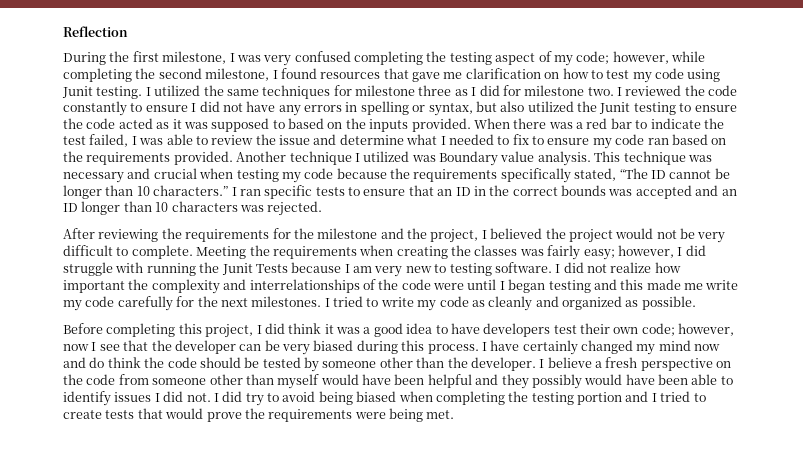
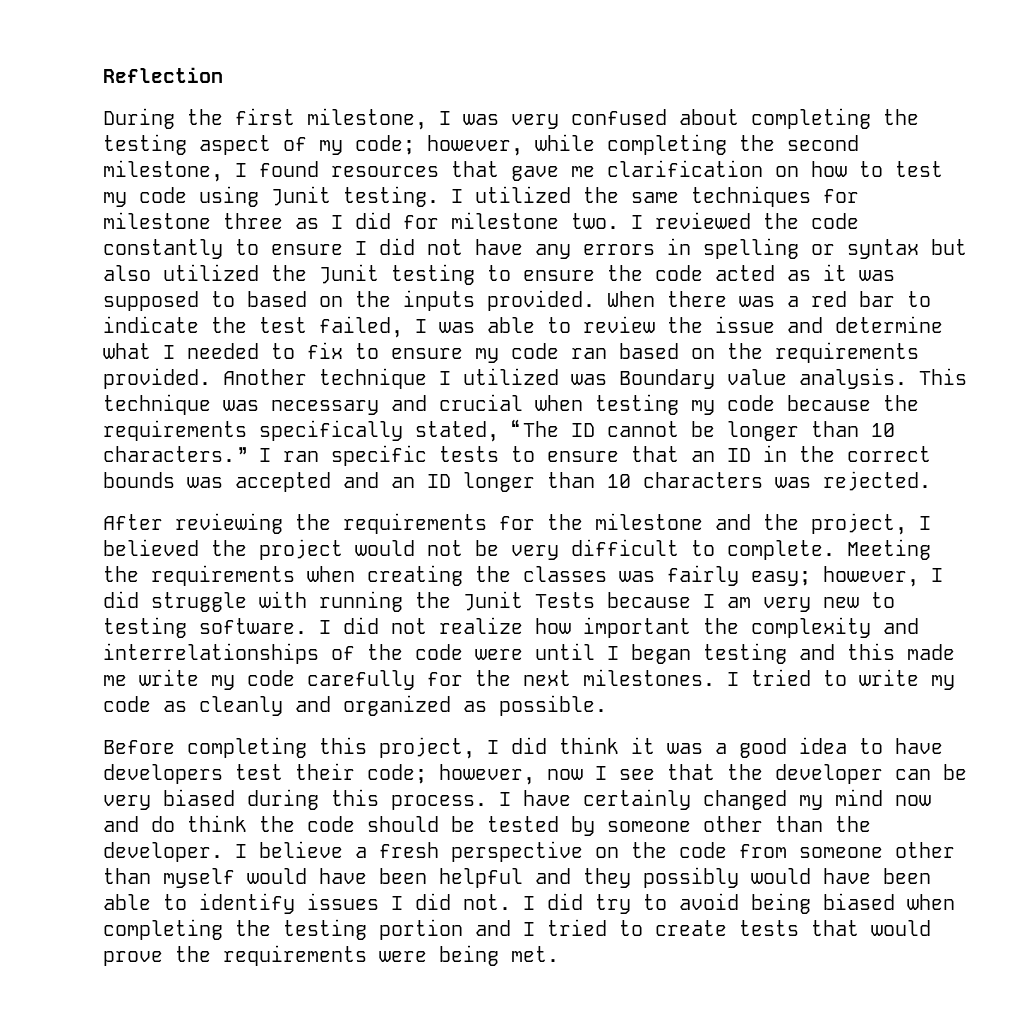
- During the first milestone, I was very confused completing the testing aspect of my code; however, while completing the second milestone, I found resources that gave me clarification on how to test my code using Junit testing.
+ During the first milestone, I was very confused about completing the testing aspect of my code; however, while completing the second milestone, I found resources that gave me clarification on how to test my code using Junit testing.
- I reviewed the code constantly to ensure I did not have any errors in spelling or syntax, but also utilized the Junit testing to ensure the code acted as it was supposed to based on the inputs provided.
+ I reviewed the code constantly to ensure I did not have any errors in spelling or syntax but also utilized the Junit testing to ensure the code acted as it was supposed to based on the inputs provided.
- Before completing this project, I did think it was a good idea to have developers test their own code; however, now I see that the developer can be very biased during this process.
+ Before completing this project, I did think it was a good idea to have developers test their code; however, now I see that the developer can be very biased during this process.

